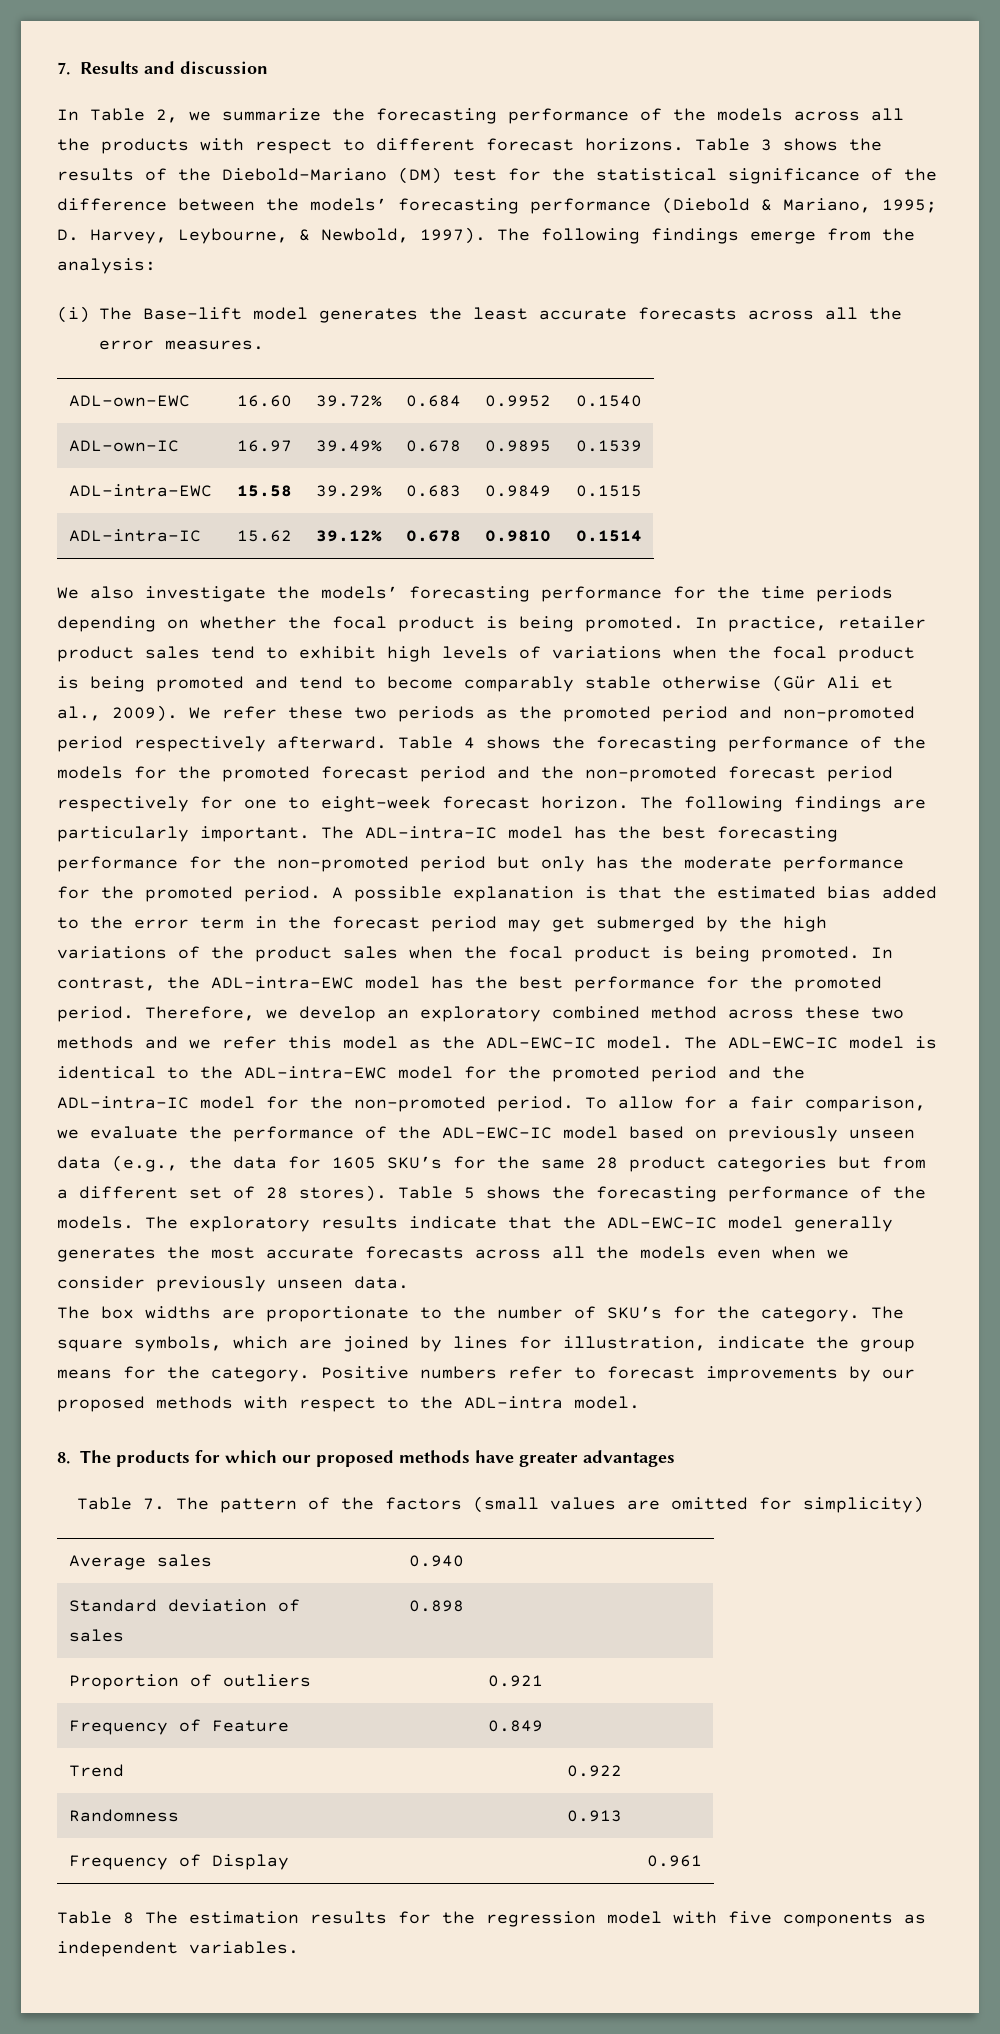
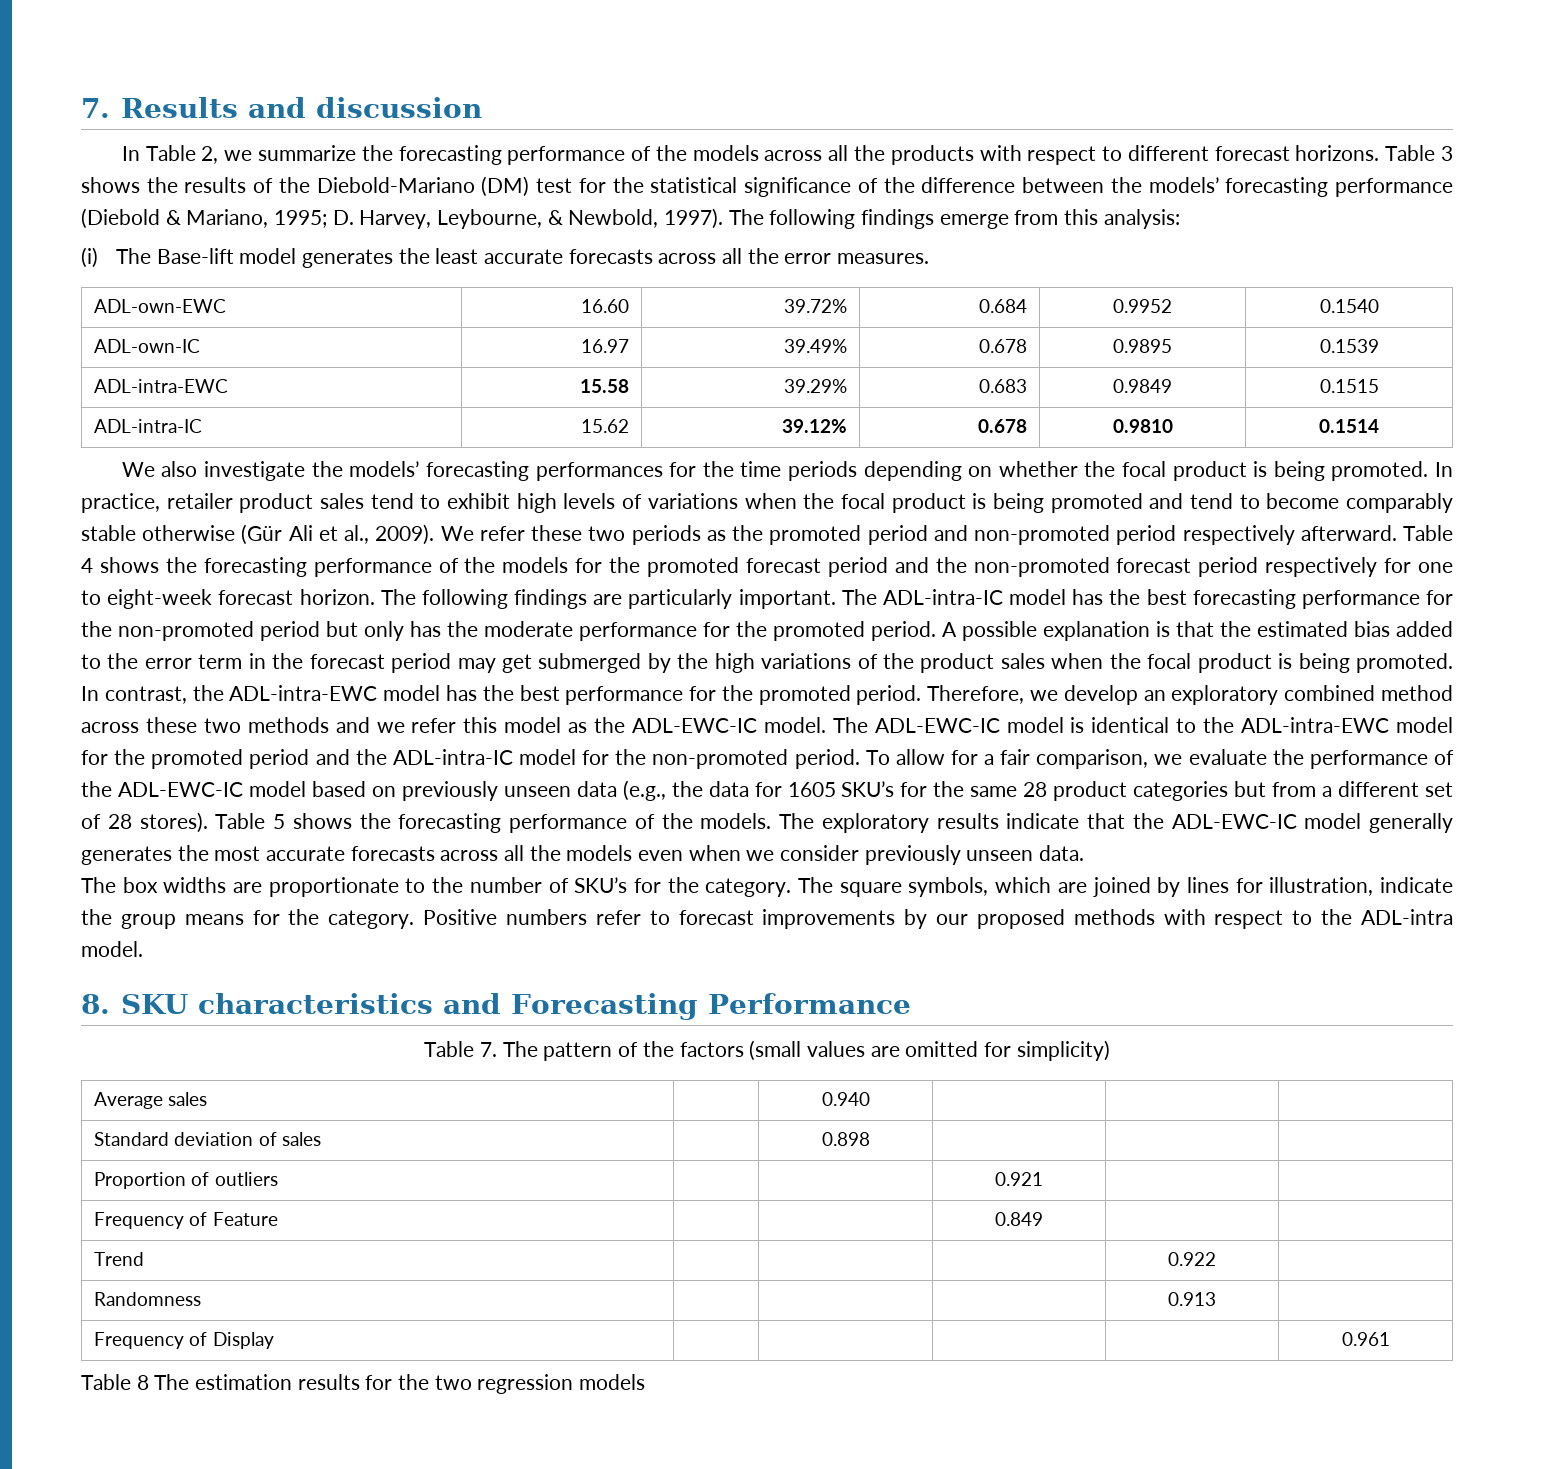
- The following findings emerge from the analysis:
+ The following findings emerge from this analysis:
- We also investigate the models’ forecasting performance for the time periods depending on whether the focal product is being promoted.
+ We also investigate the models’ forecasting performances for the time periods depending on whether the focal product is being promoted.
- 8. The products for which our proposed methods have greater advantages
+ 8. SKU characteristics and Forecasting Performance
- Table 8 The estimation results for the regression model with five components as independent variables.
+ Table 8 The estimation results for the two regression models

